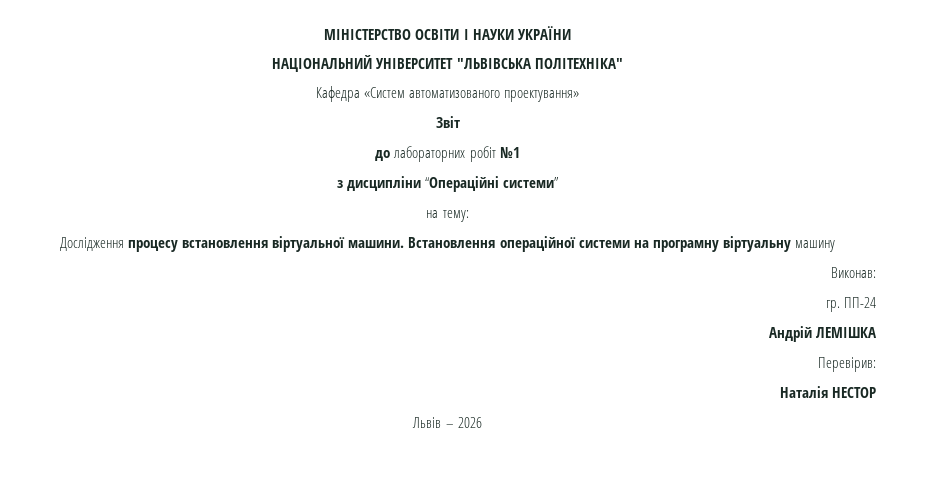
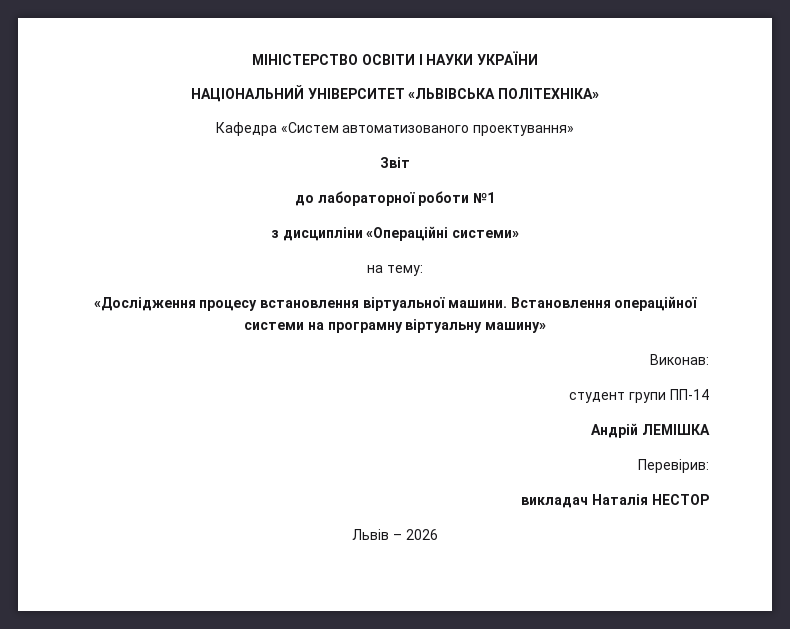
- НАЦІОНАЛЬНИЙ УНІВЕРСИТЕТ "ЛЬВІВСЬКА ПОЛІТЕХНІКА"
+ НАЦІОНАЛЬНИЙ УНІВЕРСИТЕТ «ЛЬВІВСЬКА ПОЛІТЕХНІКА»
- до лабораторних робіт №1
+ до лабораторної роботи №1
- з дисципліни “Операційні системи”
+ з дисципліни «Операційні системи»
- Дослідження процесу встановлення віртуальної машини.
+ «Дослідження процесу встановлення віртуальної машини.
- Встановлення операційної системи на програмну віртуальну машину
+ Встановлення операційної системи на програмну віртуальну машину»
- гр. ПП-24
+ студент групи ПП-14
- Наталія НЕСТОР
+ викладач Наталія НЕСТОР

